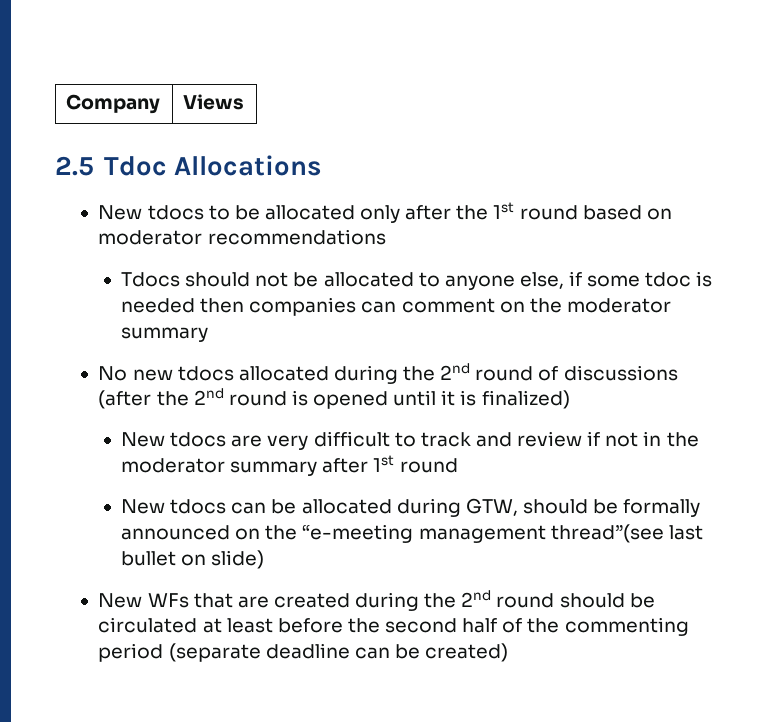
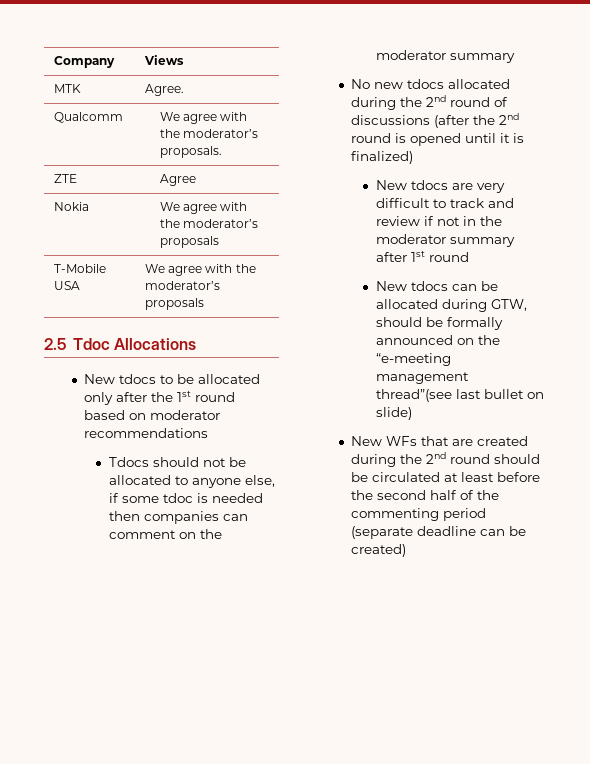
+ MTK | Agree.
+ Qualcomm | We agree with the moderator’s proposals.
+ ZTE | Agree
+ Nokia | We agree with the moderator’s proposals
+ T-Mobile USA | We agree with the moderator’s proposals

